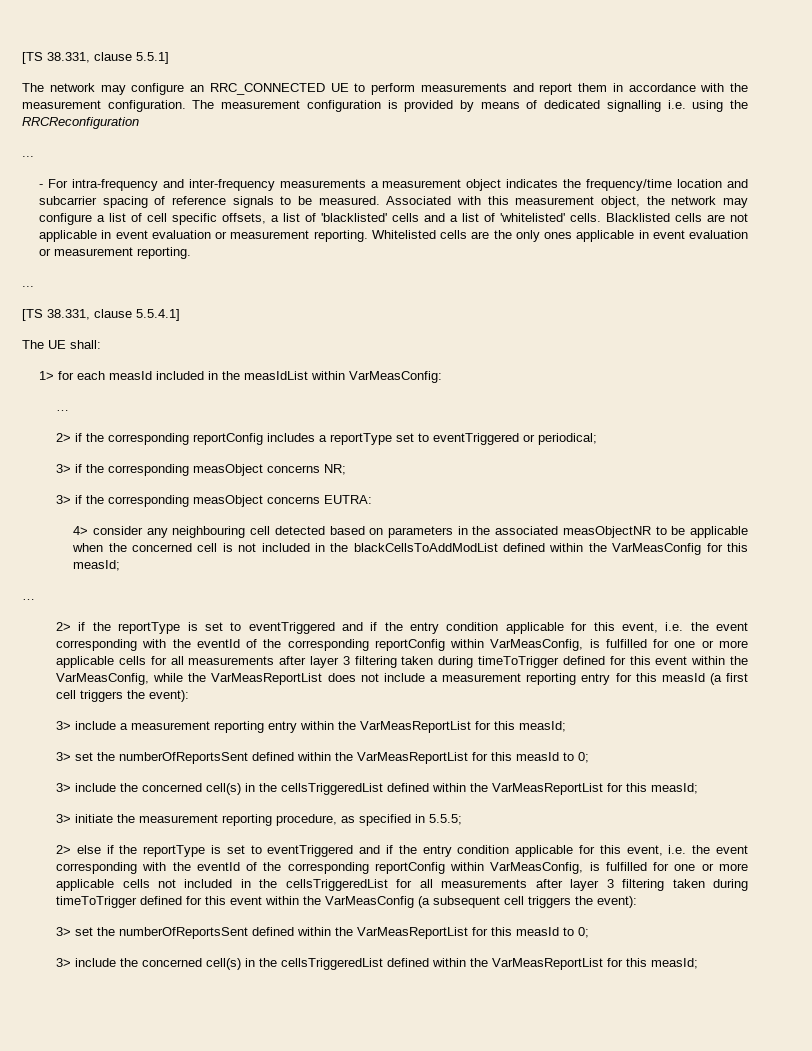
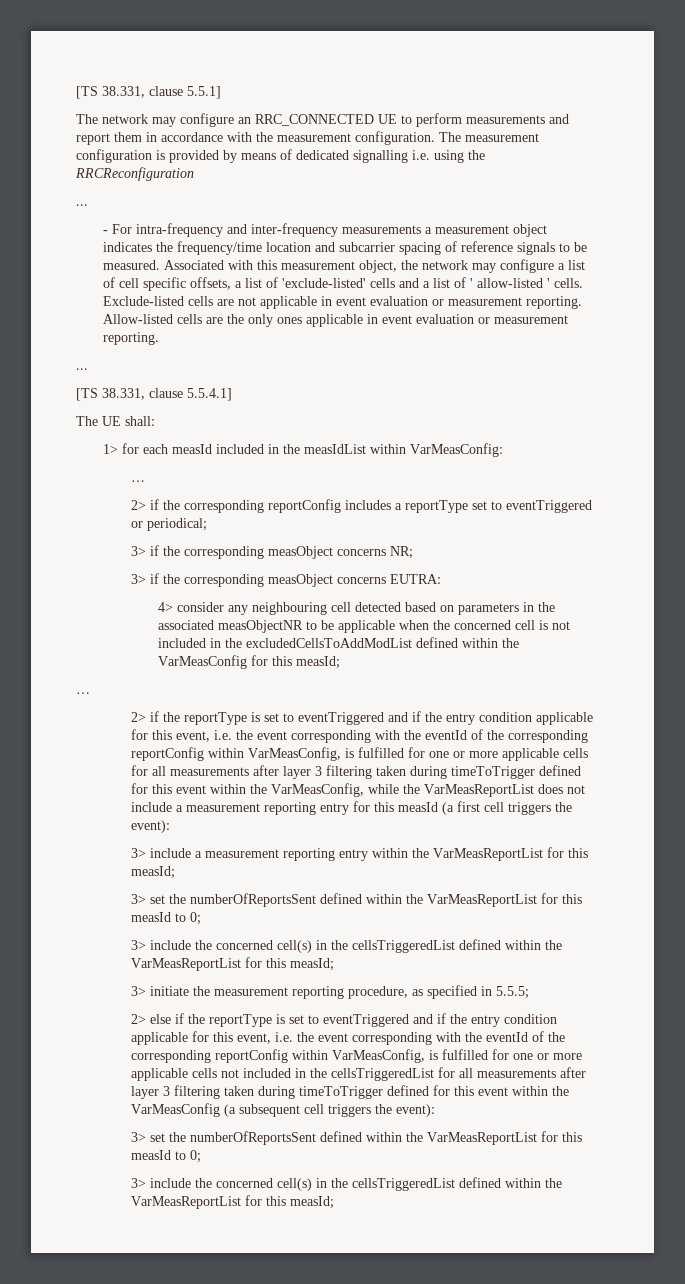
- Associated with this measurement object, the network may configure a list of cell specific offsets, a list of 'blacklisted' cells and a list of 'whitelisted' cells. Blacklisted cells are not applicable in event evaluation or measurement reporting.
+ Associated with this measurement object, the network may configure a list of cell specific offsets, a list of 'exclude-listed' cells and a list of ' allow-listed ' cells. Exclude-listed cells are not applicable in event evaluation or measurement reporting.
- Whitelisted cells are the only ones applicable in event evaluation or measurement reporting.
+ Allow-listed cells are the only ones applicable in event evaluation or measurement reporting.
- 4> consider any neighbouring cell detected based on parameters in the associated measObjectNR to be applicable when the concerned cell is not included in the blackCellsToAddModList defined within the VarMeasConfig for this measId;
+ 4> consider any neighbouring cell detected based on parameters in the associated measObjectNR to be applicable when the concerned cell is not included in the excludedCellsToAddModList defined within the VarMeasConfig for this measId;

